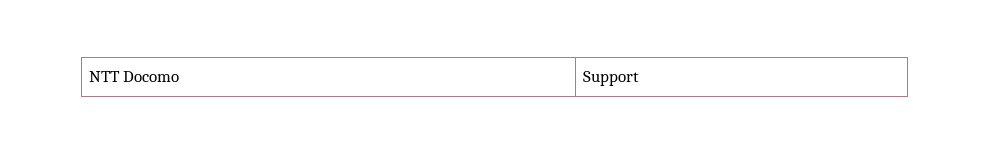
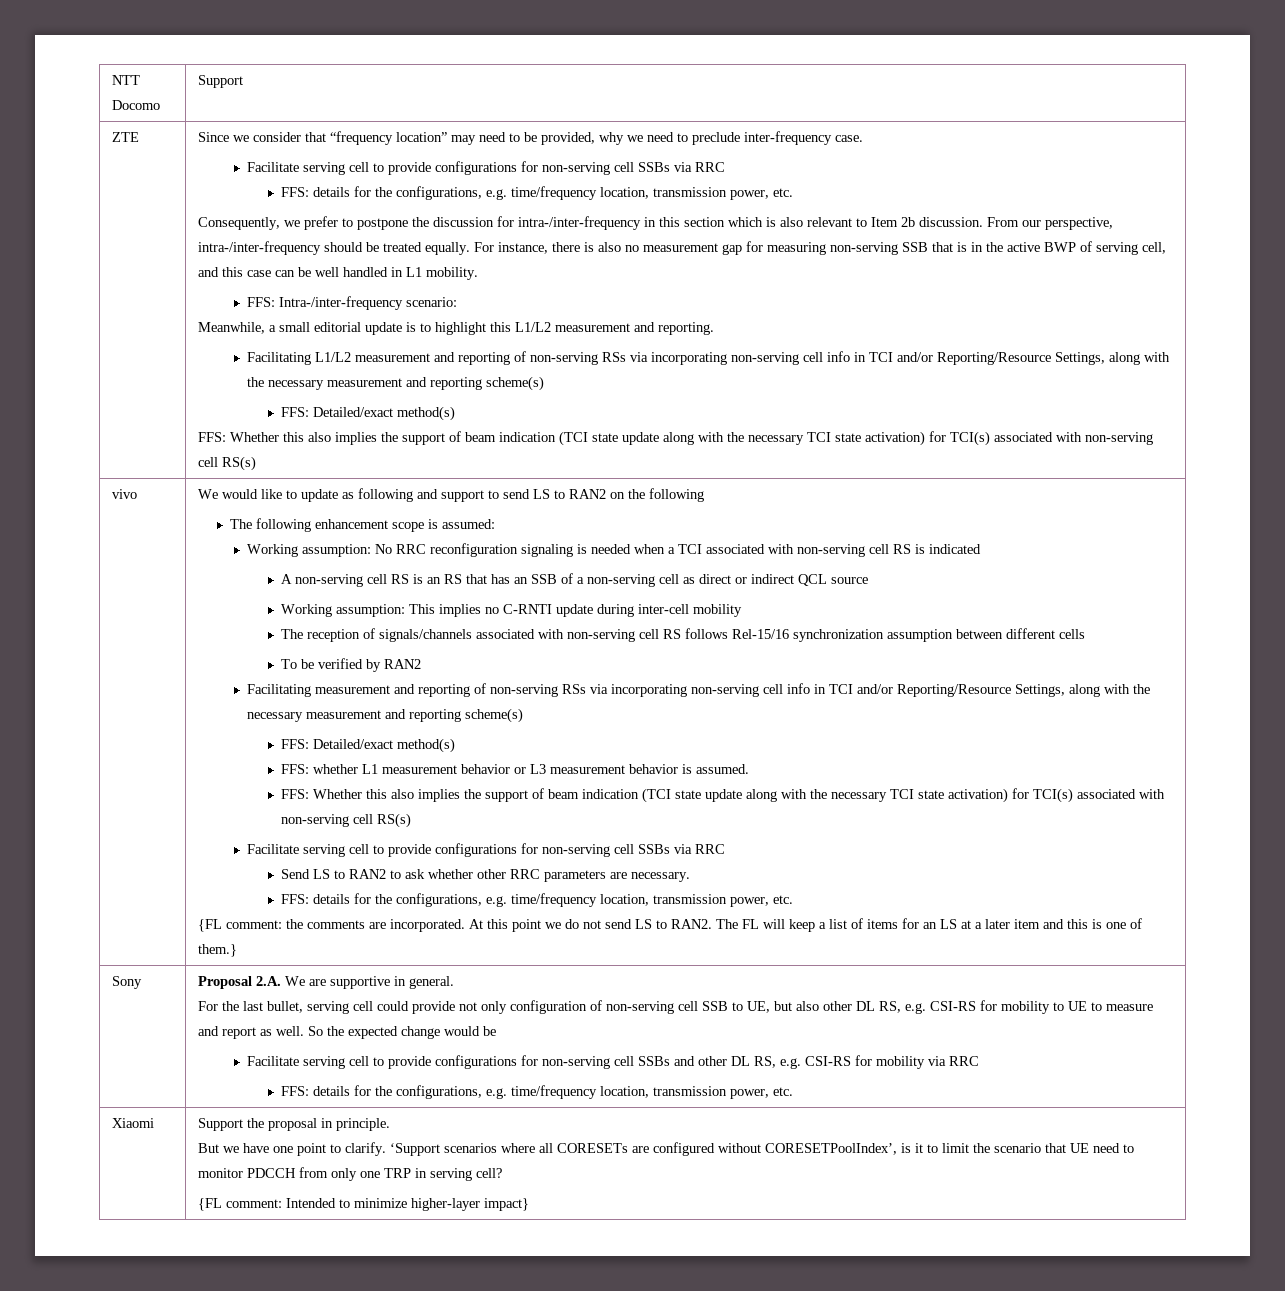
+ ZTE | Since we consider that “frequency location” may need to be provided, why we need to preclude inter-frequency case.
+ Facilitate serving cell to provide configurations for non-serving cell SSBs via RRC
+ FFS: details for the configurations, e.g. time/frequency location, transmission power, etc.
+ Consequently, we prefer to postpone the discussion for intra-/inter-frequency in this section which is also relevant to Item 2b discussion. From our perspective, intra-/inter-frequency should be treated equally. For instance, there is also no measurement gap for measuring non-serving SSB that is in the active BWP of serving cell, and this case can be well handled in L1 mobility.
+ FFS: Intra-/inter-frequency scenario:
+ Meanwhile, a small editorial update is to highlight this L1/L2 measurement and reporting.
+ Facilitating L1/L2 measurement and reporting of non-serving RSs via incorporating non-serving cell info in TCI and/or Reporting/Resource Settings, along with the necessary measurement and reporting scheme(s)
+ FFS: Detailed/exact method(s)
+ FFS: Whether this also implies the support of beam indication (TCI state update along with the necessary TCI state activation) for TCI(s) associated with non-serving cell RS(s)
+ vivo | We would like to update as following and support to send LS to RAN2 on the following
+ The following enhancement scope is assumed:
+ Working assumption: No RRC reconfiguration signaling is needed when a TCI associated with non-serving cell RS is indicated
+ A non-serving cell RS is an RS that has an SSB of a non-serving cell as direct or indirect QCL source
+ Working assumption: This implies no C-RNTI update during inter-cell mobility
+ The reception of signals/channels associated with non-serving cell RS follows Rel-15/16 synchronization assumption between different cells
+ To be verified by RAN2
+ Facilitating measurement and reporting of non-serving RSs via incorporating non-serving cell info in TCI and/or Reporting/Resource Settings, along with the necessary measurement and reporting scheme(s)
+ FFS: Detailed/exact method(s)
+ FFS: whether L1 measurement behavior or L3 measurement behavior is assumed.
+ FFS: Whether this also implies the support of beam indication (TCI state update along with the necessary TCI state activation) for TCI(s) associated with non-serving cell RS(s)
+ Facilitate serving cell to provide configurations for non-serving cell SSBs via RRC
+ Send LS to RAN2 to ask whether other RRC parameters are necessary.
+ FFS: details for the configurations, e.g. time/frequency location, transmission power, etc.
+ {FL comment: the comments are incorporated. At this point we do not send LS to RAN2. The FL will keep a list of items for an LS at a later item and this is one of them.}
+ Sony | Proposal 2.A. We are supportive in general.
+ For the last bullet, serving cell could provide not only configuration of non-serving cell SSB to UE, but also other DL RS, e.g. CSI-RS for mobility to UE to measure and report as well. So the expected change would be
+ Facilitate serving cell to provide configurations for non-serving cell SSBs and other DL RS, e.g. CSI-RS for mobility via RRC
+ FFS: details for the configurations, e.g. time/frequency location, transmission power, etc.
+ Xiaomi | Support the proposal in principle.
+ But we have one point to clarify. ‘Support scenarios where all CORESETs are configured without CORESETPoolIndex’, is it to limit the scenario that UE need to monitor PDCCH from only one TRP in serving cell?
+ {FL comment: Intended to minimize higher-layer impact}

